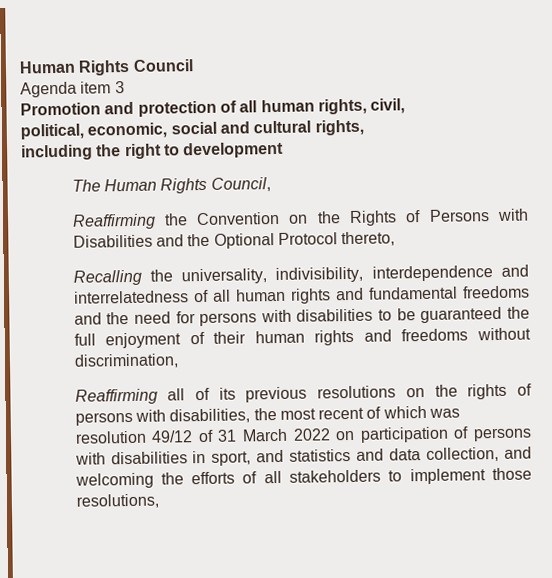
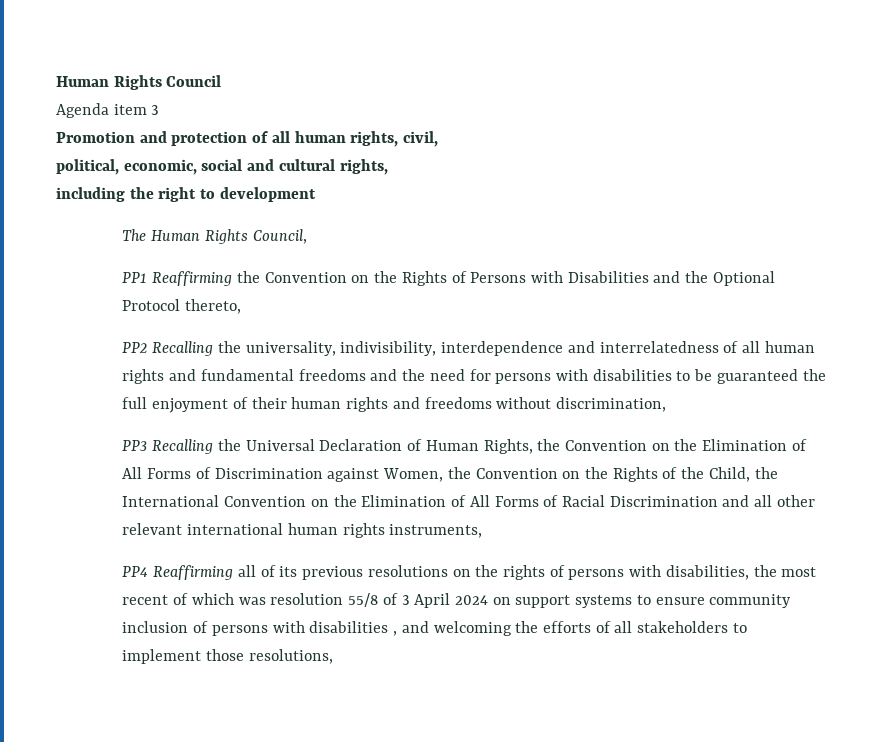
- Reaffirming the Convention on the Rights of Persons with Disabilities and the Optional Protocol thereto,
+ PP1 Reaffirming the Convention on the Rights of Persons with Disabilities and the Optional Protocol thereto,
- Recalling the universality, indivisibility, interdependence and interrelatedness of all human rights and fundamental freedoms and the need for persons with disabilities to be guaranteed the full enjoyment of their human rights and freedoms without discrimination,
+ PP2 Recalling the universality, indivisibility, interdependence and interrelatedness of all human rights and fundamental freedoms and the need for persons with disabilities to be guaranteed the full enjoyment of their human rights and freedoms without discrimination,
- Reaffirming all of its previous resolutions on the rights of persons with disabilities, the most recent of which was resolution 49/12 of 31 March 2022 on participation of persons with disabilities in sport, and statistics and data collection, and welcoming the efforts of all stakeholders to implement those resolutions,
+ PP3 Recalling the Universal Declaration of Human Rights, the Convention on the Elimination of All Forms of Discrimination against Women, the Convention on the Rights of the Child, the International Convention on the Elimination of All Forms of Racial Discrimination and all other relevant international human rights instruments,
+ PP4 Reaffirming all of its previous resolutions on the rights of persons with disabilities, the most recent of which was resolution 55/8 of 3 April 2024 on support systems to ensure community inclusion of persons with disabilities , and welcoming the efforts of all stakeholders to implement those resolutions,

